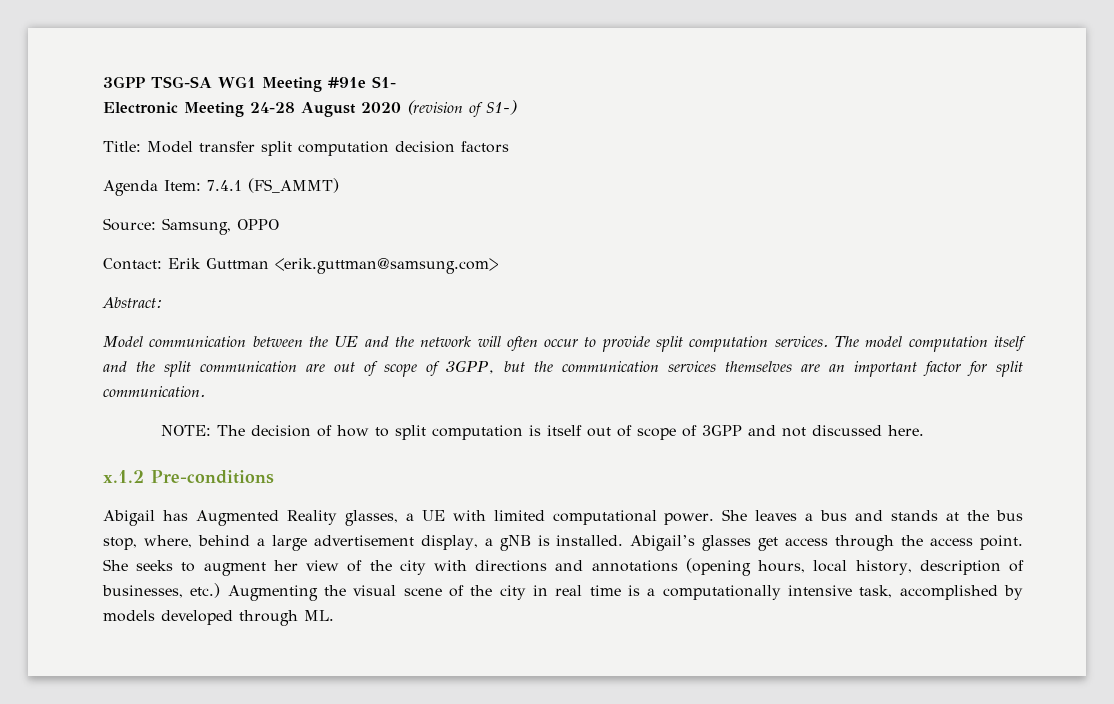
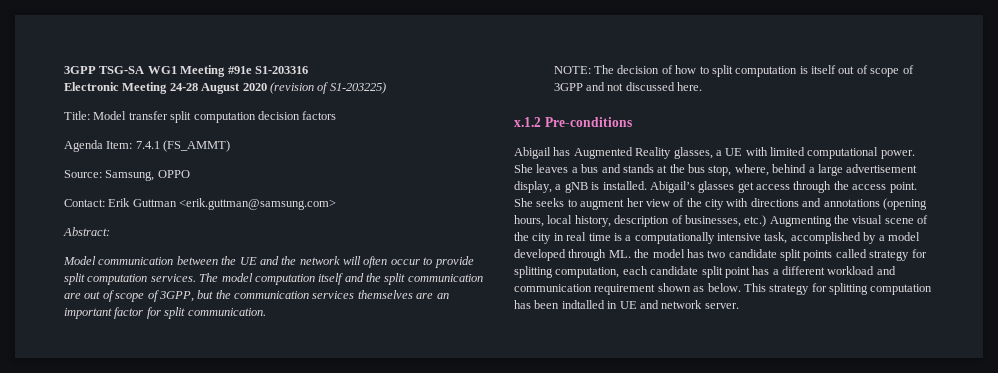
- 3GPP TSG-SA WG1 Meeting #91e S1-
+ 3GPP TSG-SA WG1 Meeting #91e S1-203316
- Electronic Meeting 24-28 August 2020 (revision of S1-)
+ Electronic Meeting 24-28 August 2020 (revision of S1-203225)
- She seeks to augment her view of the city with directions and annotations (opening hours, local history, description of businesses, etc.) Augmenting the visual scene of the city in real time is a computationally intensive task, accomplished by models developed through ML.
+ She seeks to augment her view of the city with directions and annotations (opening hours, local history, description of businesses, etc.) Augmenting the visual scene of the city in real time is a computationally intensive task, accomplished by a model developed through ML. the model has two candidate split points called strategy for splitting computation, each candidate split point has a different workload and communication requirement shown as below. This strategy for splitting computation has been indtalled in UE and network server.

